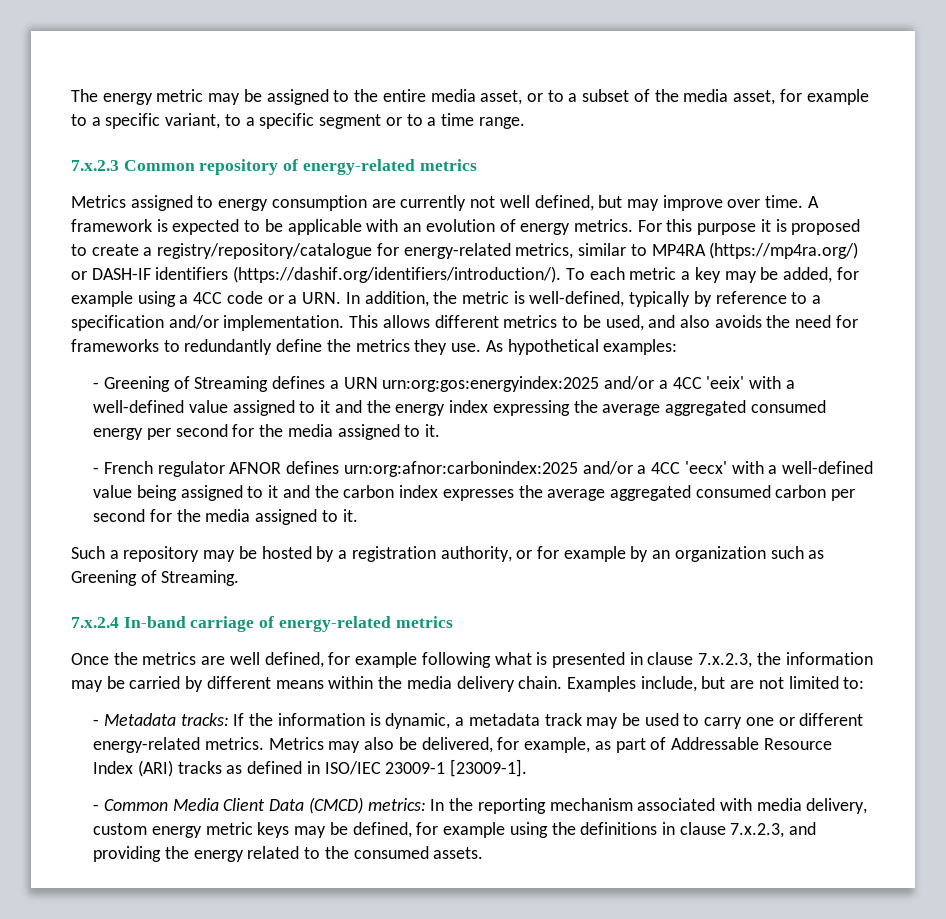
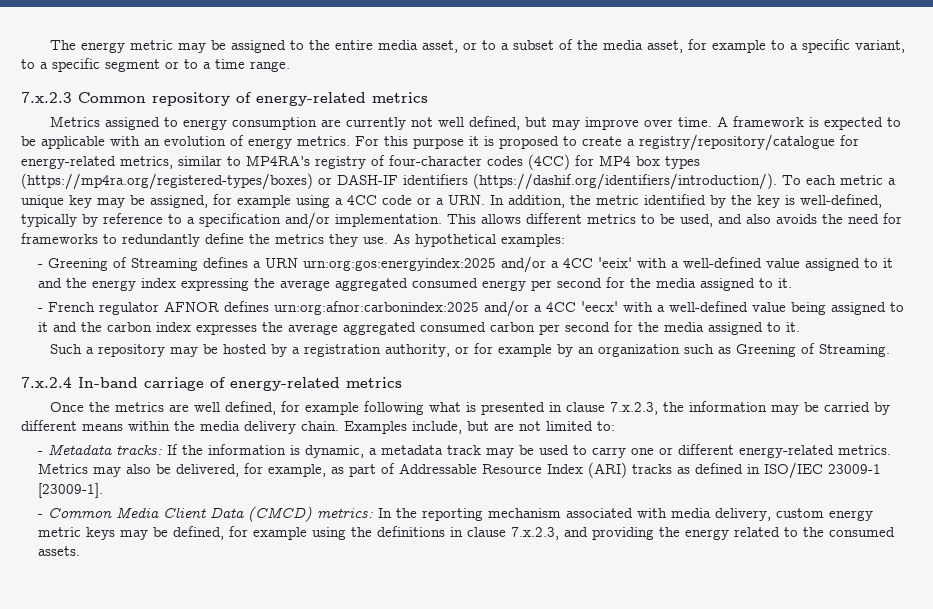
- For this purpose it is proposed to create a registry/repository/catalogue for energy-related metrics, similar to MP4RA (https://mp4ra.org/) or DASH-IF identifiers (https://dashif.org/identifiers/introduction/). To each metric a key may be added, for example using a 4CC code or a URN. In addition, the metric is well-defined, typically by reference to a specification and/or implementation.
+ For this purpose it is proposed to create a registry/repository/catalogue for energy-related metrics, similar to MP4RA’s registry of four-character codes (4CC) for MP4 box types (https://mp4ra.org/registered-types/boxes) or DASH-IF identifiers (https://dashif.org/identifiers/introduction/). To each metric a unique key may be assigned, for example using a 4CC code or a URN. In addition, the metric identified by the key is well-defined, typically by reference to a specification and/or implementation.

